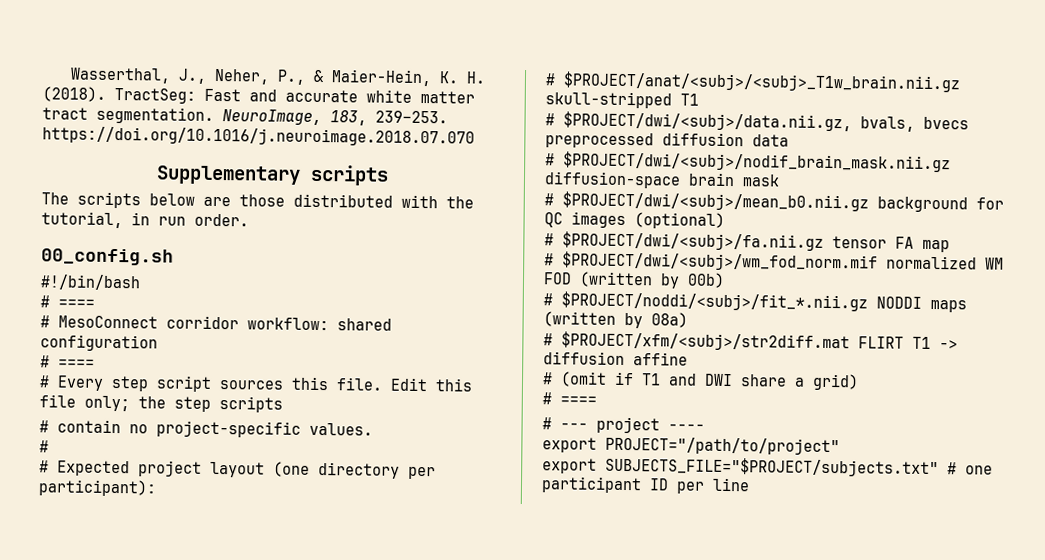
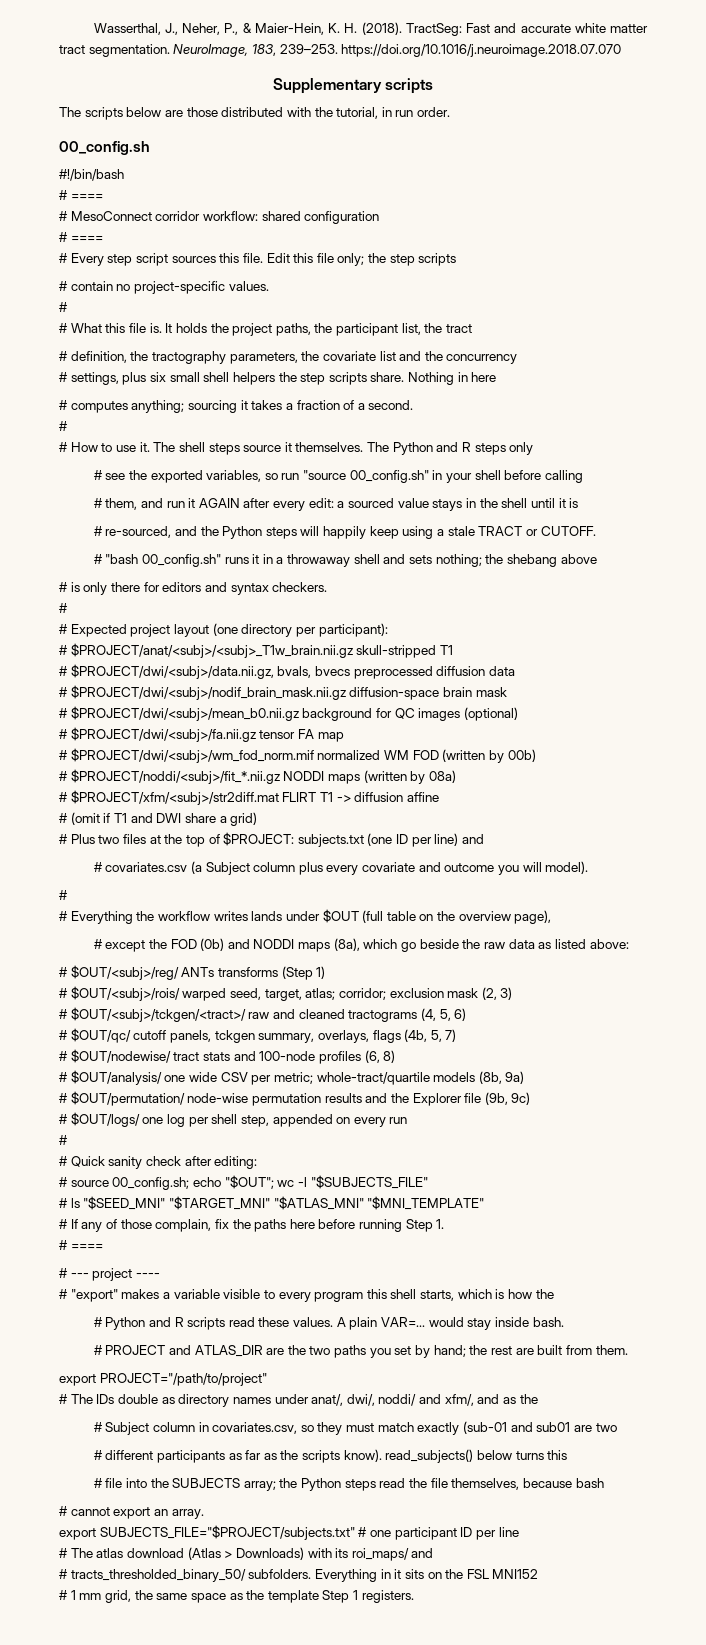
+ # What this file is. It holds the project paths, the participant list, the tract
+ # definition, the tractography parameters, the covariate list and the concurrency
+ # settings, plus six small shell helpers the step scripts share. Nothing in here
+ # computes anything; sourcing it takes a fraction of a second.
+ #
+ # How to use it. The shell steps source it themselves. The Python and R steps only
+ # see the exported variables, so run "source 00_config.sh" in your shell before calling
+ # them, and run it AGAIN after every edit: a sourced value stays in the shell until it is
+ # re-sourced, and the Python steps will happily keep using a stale TRACT or CUTOFF.
+ # "bash 00_config.sh" runs it in a throwaway shell and sets nothing; the shebang above
+ # is only there for editors and syntax checkers.
+ #
+ # Plus two files at the top of $PROJECT: subjects.txt (one ID per line) and
+ # covariates.csv (a Subject column plus every covariate and outcome you will model).
+ #
+ # Everything the workflow writes lands under $OUT (full table on the overview page),
+ # except the FOD (0b) and NODDI maps (8a), which go beside the raw data as listed above:
+ # $OUT/<subj>/reg/ ANTs transforms (Step 1)
+ # $OUT/<subj>/rois/ warped seed, target, atlas; corridor; exclusion mask (2, 3)
+ # $OUT/<subj>/tckgen/<tract>/ raw and cleaned tractograms (4, 5, 6)
+ # $OUT/qc/ cutoff panels, tckgen summary, overlays, flags (4b, 5, 7)
+ # $OUT/nodewise/ tract stats and 100-node profiles (6, 8)
+ # $OUT/analysis/ one wide CSV per metric; whole-tract/quartile models (8b, 9a)
+ # $OUT/permutation/ node-wise permutation results and the Explorer file (9b, 9c)
+ # $OUT/logs/ one log per shell step, appended on every run
+ #
+ # Quick sanity check after editing:
+ # source 00_config.sh; echo "$OUT"; wc -l "$SUBJECTS_FILE"
+ # ls "$SEED_MNI" "$TARGET_MNI" "$ATLAS_MNI" "$MNI_TEMPLATE"
+ # If any of those complain, fix the paths here before running Step 1.
+ # "export" makes a variable visible to every program this shell starts, which is how the
+ # Python and R scripts read these values. A plain VAR=... would stay inside bash.
+ # PROJECT and ATLAS_DIR are the two paths you set by hand; the rest are built from them.
  export PROJECT="/path/to/project"
+ # The IDs double as directory names under anat/, dwi/, noddi/ and xfm/, and as the
+ # Subject column in covariates.csv, so they must match exactly (sub-01 and sub01 are two
+ # different participants as far as the scripts know). read_subjects() below turns this
+ # file into the SUBJECTS array; the Python steps read the file themselves, because bash
+ # cannot export an array.
+ # The atlas download (Atlas > Downloads) with its roi_maps/ and
+ # tracts_thresholded_binary_50/ subfolders. Everything in it sits on the FSL MNI152
+ # 1 mm grid, the same space as the template Step 1 registers.

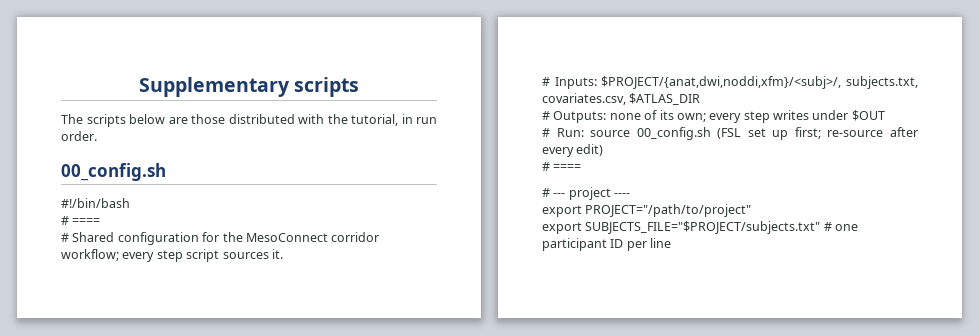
- Wasserthal, J., Neher, P., & Maier-Hein, K. H. (2018). TractSeg: Fast and accurate white matter tract segmentation. NeuroImage, 183, 239–253. https://doi.org/10.1016/j.neuroimage.2018.07.070
- # MesoConnect corridor workflow: shared configuration
- # ====
- # Every step script sources this file. Edit this file only; the step scripts
- # contain no project-specific values.
- #
- # What this file is. It holds the project paths, the participant list, the tract
- # definition, the tractography parameters, the covariate list and the concurrency
- # settings, plus six small shell helpers the step scripts share. Nothing in here
- # computes anything; sourcing it takes a fraction of a second.
- #
- # How to use it. The shell steps source it themselves. The Python and R steps only
- # see the exported variables, so run "source 00_config.sh" in your shell before calling
- # them, and run it AGAIN after every edit: a sourced value stays in the shell until it is
- # re-sourced, and the Python steps will happily keep using a stale TRACT or CUTOFF.
- # "bash 00_config.sh" runs it in a throwaway shell and sets nothing; the shebang above
- # is only there for editors and syntax checkers.
- #
- # Expected project layout (one directory per participant):
- # $PROJECT/anat/<subj>/<subj>_T1w_brain.nii.gz skull-stripped T1
- # $PROJECT/dwi/<subj>/data.nii.gz, bvals, bvecs preprocessed diffusion data
- # $PROJECT/dwi/<subj>/nodif_brain_mask.nii.gz diffusion-space brain mask
- # $PROJECT/dwi/<subj>/mean_b0.nii.gz background for QC images (optional)
- # $PROJECT/dwi/<subj>/fa.nii.gz tensor FA map
- # $PROJECT/dwi/<subj>/wm_fod_norm.mif normalized WM FOD (written by 00b)
- # $PROJECT/noddi/<subj>/fit_*.nii.gz NODDI maps (written by 08a)
- # $PROJECT/xfm/<subj>/str2diff.mat FLIRT T1 -> diffusion affine
- # (omit if T1 and DWI share a grid)
- # Plus two files at the top of $PROJECT: subjects.txt (one ID per line) and
- # covariates.csv (a Subject column plus every covariate and outcome you will model).
- #
- # Everything the workflow writes lands under $OUT (full table on the overview page),
- # except the FOD (0b) and NODDI maps (8a), which go beside the raw data as listed above:
- # $OUT/<subj>/reg/ ANTs transforms (Step 1)
- # $OUT/<subj>/rois/ warped seed, target, atlas; corridor; exclusion mask (2, 3)
- # $OUT/<subj>/tckgen/<tract>/ raw and cleaned tractograms (4, 5, 6)
- # $OUT/qc/ cutoff panels, tckgen summary, overlays, flags (4b, 5, 7)
- # $OUT/nodewise/ tract stats and 100-node profiles (6, 8)
- # $OUT/analysis/ one wide CSV per metric; whole-tract/quartile models (8b, 9a)
- # $OUT/permutation/ node-wise permutation results and the Explorer file (9b, 9c)
- # $OUT/logs/ one log per shell step, appended on every run
- #
- # Quick sanity check after editing:
- # source 00_config.sh; echo "$OUT"; wc -l "$SUBJECTS_FILE"
- # ls "$SEED_MNI" "$TARGET_MNI" "$ATLAS_MNI" "$MNI_TEMPLATE"
- # If any of those complain, fix the paths here before running Step 1.
+ # Shared configuration for the MesoConnect corridor workflow; every step script sources it.
+ # Inputs: $PROJECT/{anat,dwi,noddi,xfm}/<subj>/, subjects.txt, covariates.csv, $ATLAS_DIR
+ # Outputs: none of its own; every step writes under $OUT
+ # Run: source 00_config.sh (FSL set up first; re-source after every edit)
- # "export" makes a variable visible to every program this shell starts, which is how the
- # Python and R scripts read these values. A plain VAR=... would stay inside bash.
- # PROJECT and ATLAS_DIR are the two paths you set by hand; the rest are built from them.
  export PROJECT="/path/to/project"
- # The IDs double as directory names under anat/, dwi/, noddi/ and xfm/, and as the
- # Subject column in covariates.csv, so they must match exactly (sub-01 and sub01 are two
- # different participants as far as the scripts know). read_subjects() below turns this
- # file into the SUBJECTS array; the Python steps read the file themselves, because bash
- # cannot export an array.
- # The atlas download (Atlas > Downloads) with its roi_maps/ and
- # tracts_thresholded_binary_50/ subfolders. Everything in it sits on the FSL MNI152
- # 1 mm grid, the same space as the template Step 1 registers.

